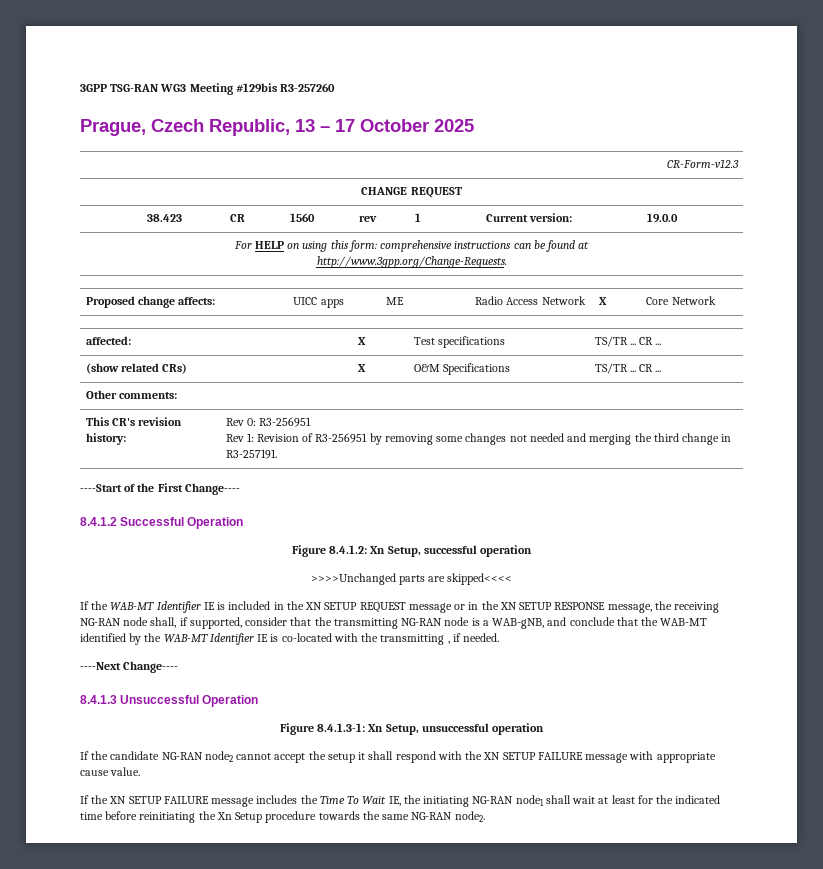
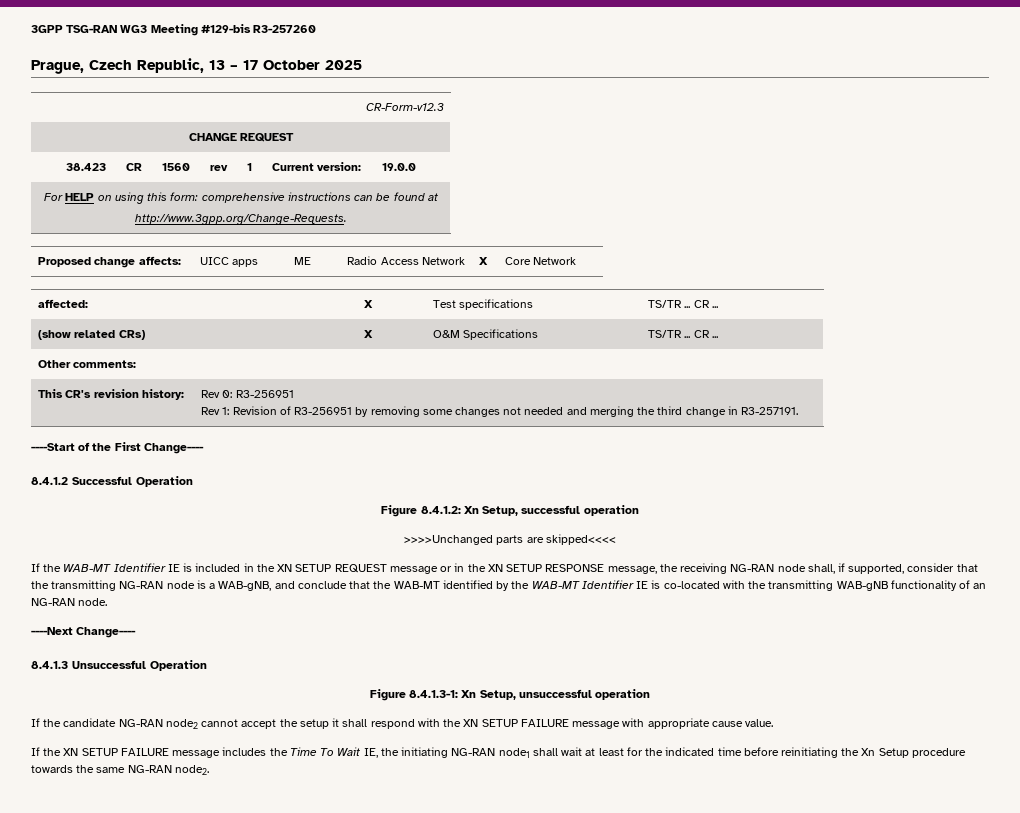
- 3GPP TSG-RAN WG3 Meeting #129bis R3-257260
+ 3GPP TSG-RAN WG3 Meeting #129-bis R3-257260
- If the WAB-MT Identifier IE is included in the XN SETUP REQUEST message or in the XN SETUP RESPONSE message, the receiving NG-RAN node shall, if supported, consider that the transmitting NG-RAN node is a WAB-gNB, and conclude that the WAB-MT identified by the WAB-MT Identifier IE is co-located with the transmitting , if needed.
+ If the WAB-MT Identifier IE is included in the XN SETUP REQUEST message or in the XN SETUP RESPONSE message, the receiving NG-RAN node shall, if supported, consider that the transmitting NG-RAN node is a WAB-gNB, and conclude that the WAB-MT identified by the WAB-MT Identifier IE is co-located with the transmitting WAB-gNB functionality of an NG-RAN node.

